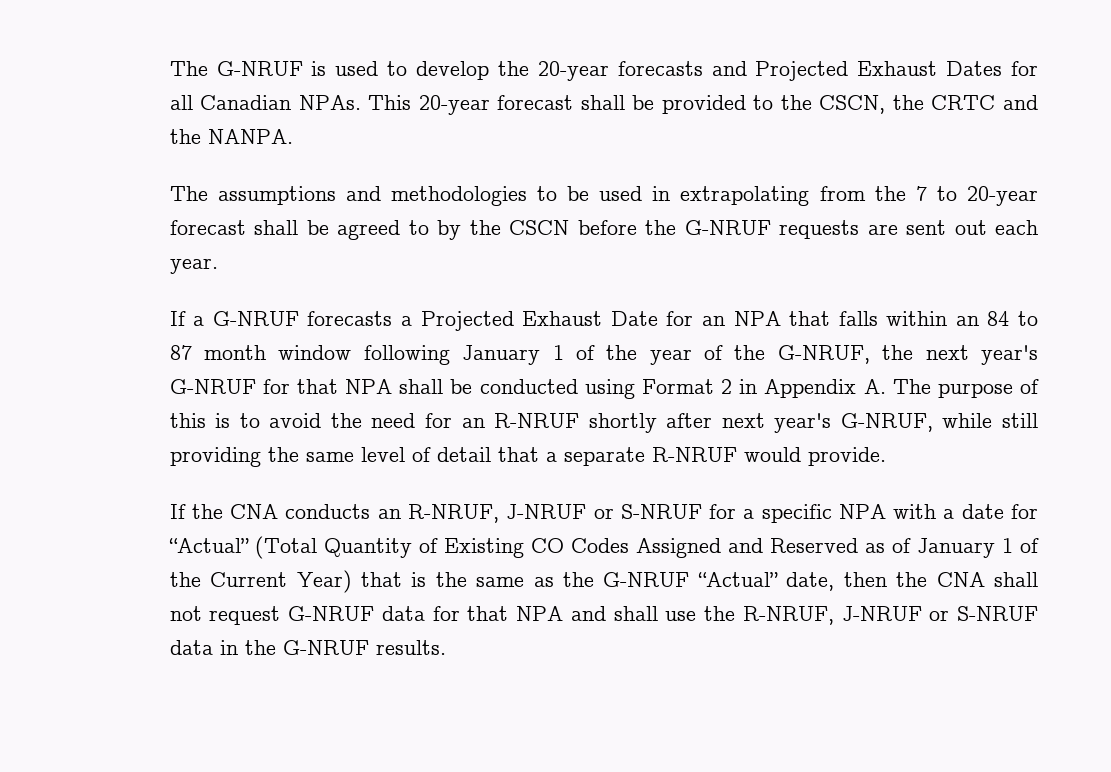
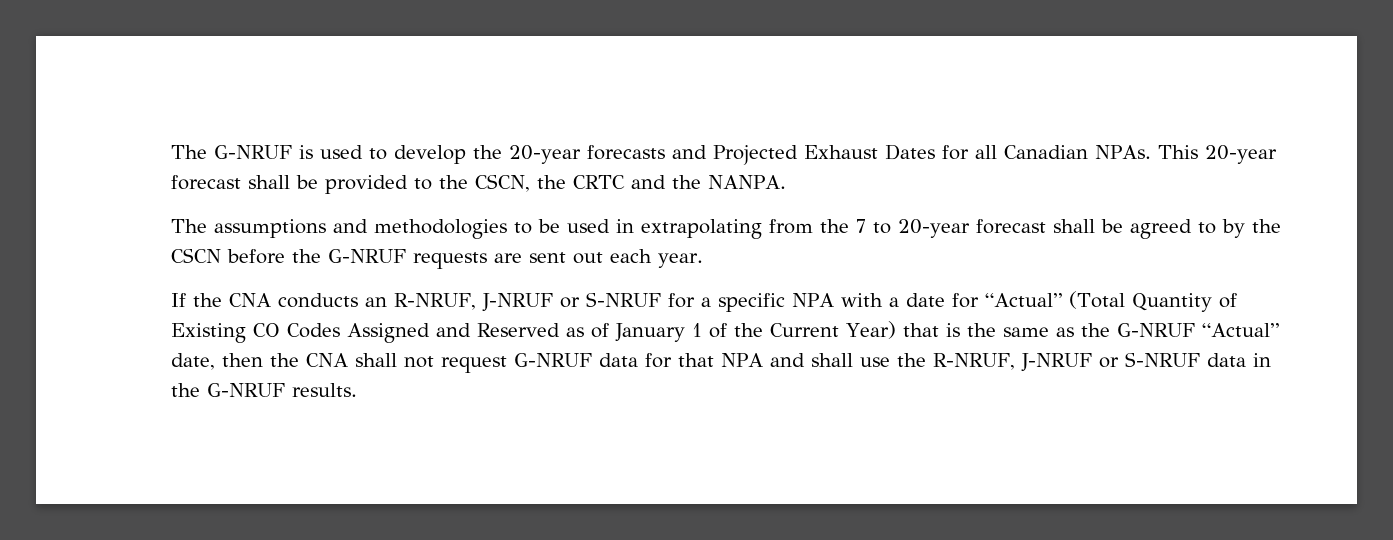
- If a G-NRUF forecasts a Projected Exhaust Date for an NPA that falls within an 84 to 87 month window following January 1 of the year of the G-NRUF, the next year's G-NRUF for that NPA shall be conducted using Format 2 in Appendix A. The purpose of this is to avoid the need for an R-NRUF shortly after next year's G-NRUF, while still providing the same level of detail that a separate R-NRUF would provide.

